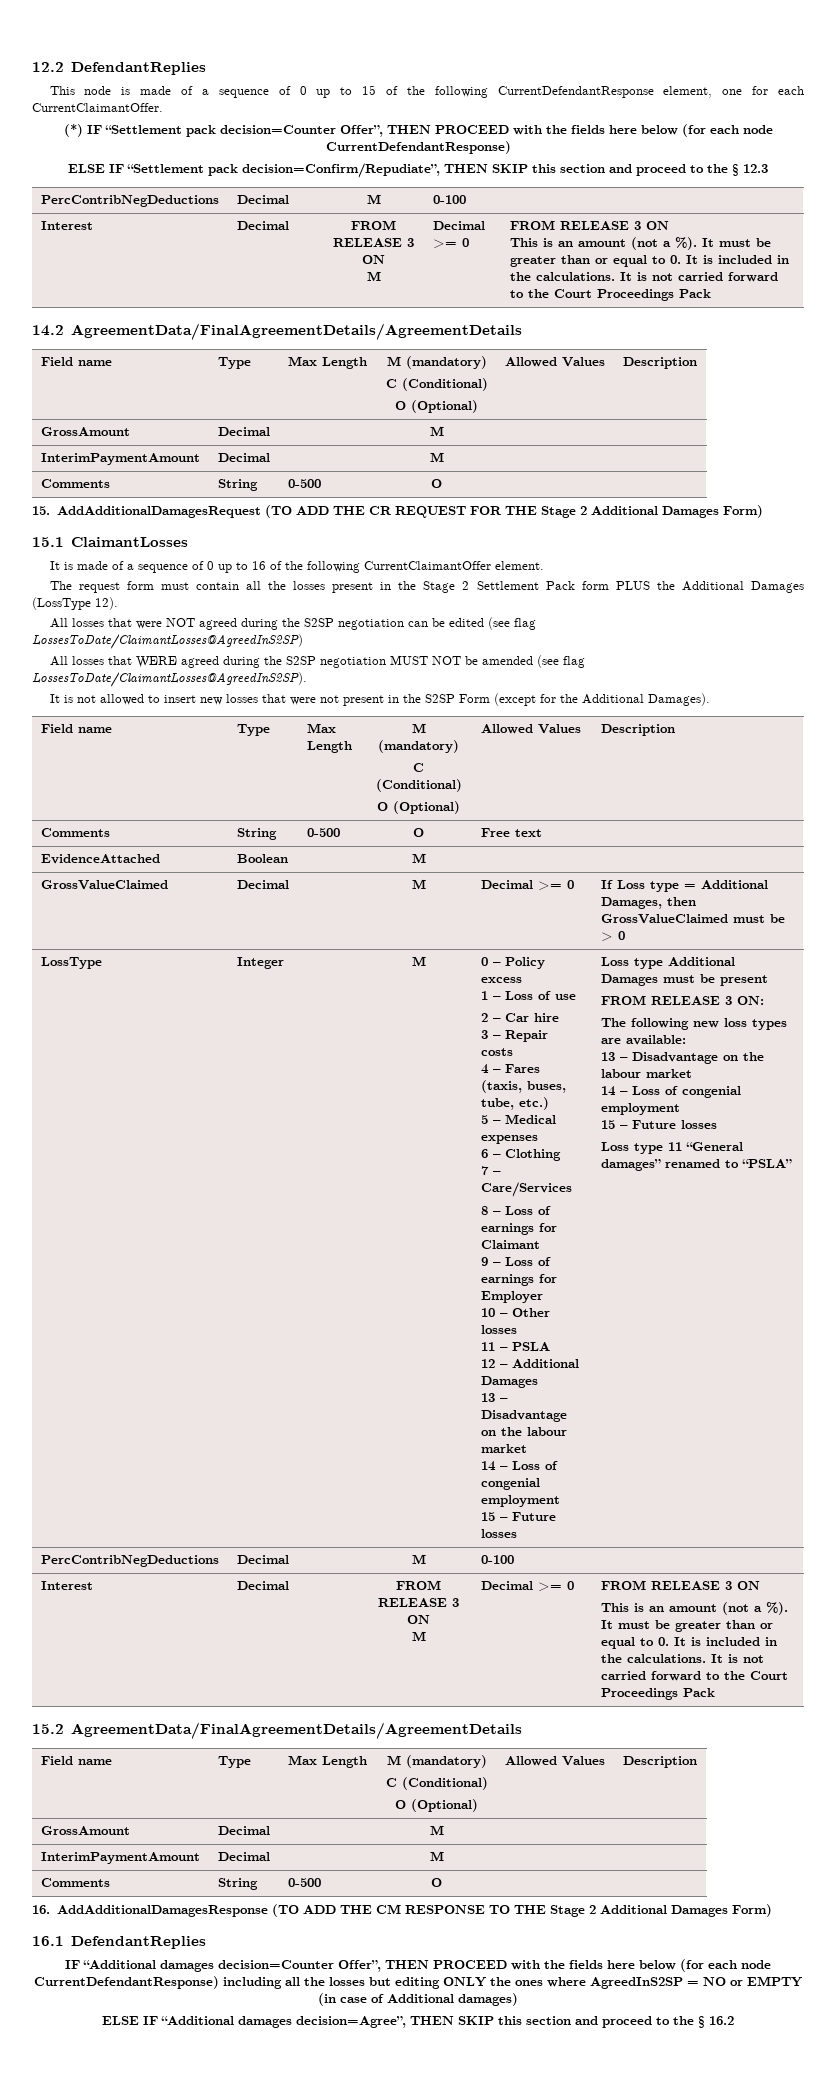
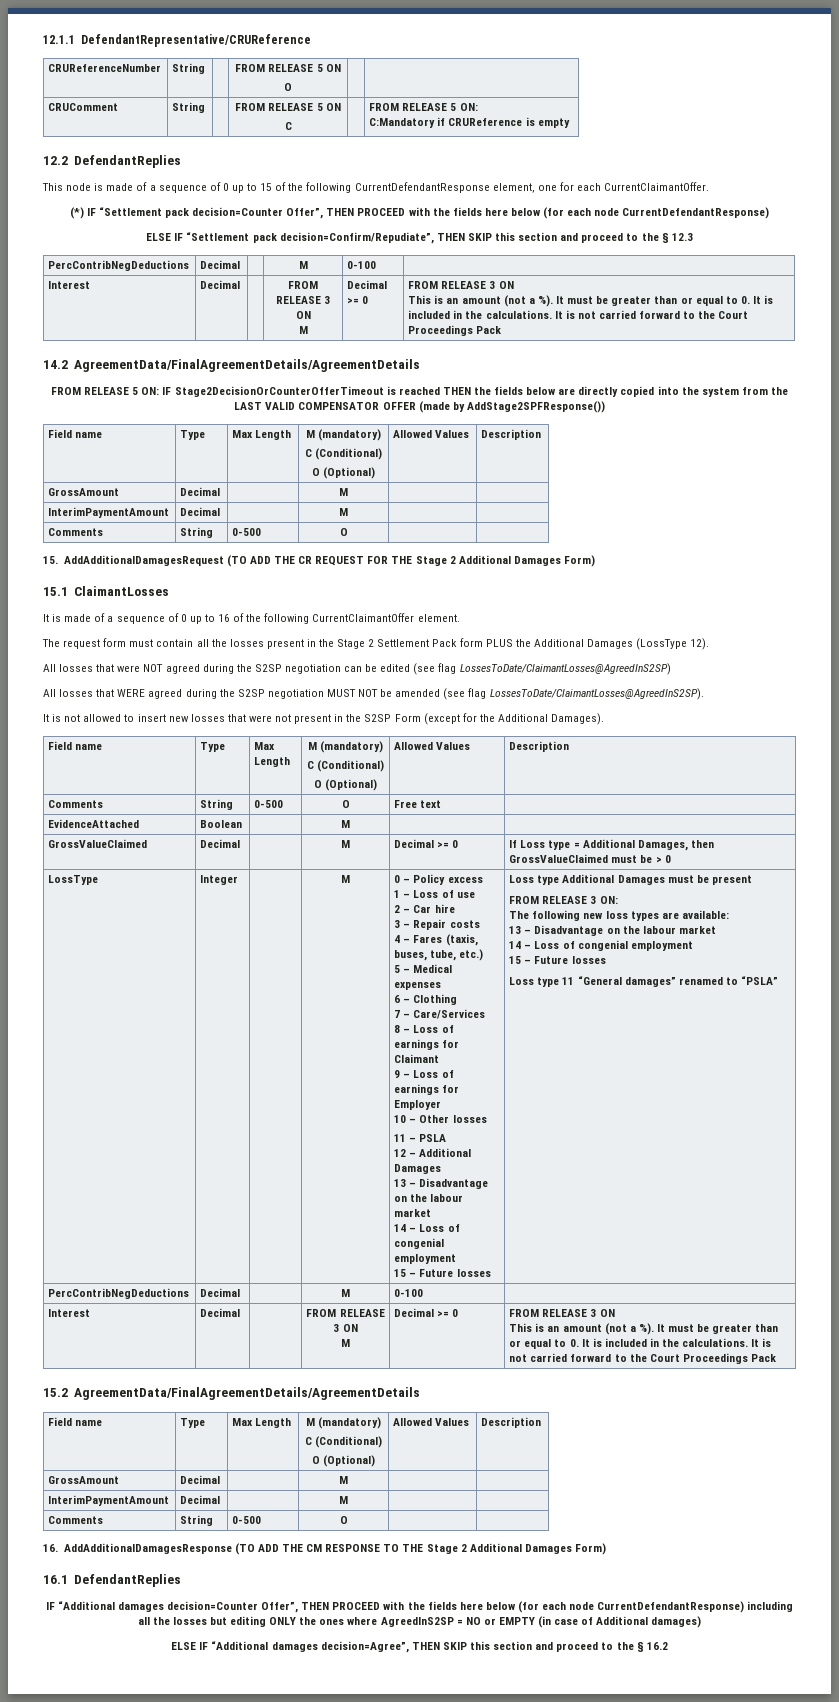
+ 12.1.1 DefendantRepresentative/CRUReference
+ CRUReferenceNumber | String | | FROM RELEASE 5 ON
+ O | |
+ CRUComment | String | | FROM RELEASE 5 ON
+ C | | FROM RELEASE 5 ON:
+ C:Mandatory if CRUReference is empty
+ FROM RELEASE 5 ON: IF Stage2DecisionOrCounterOfferTimeout is reached THEN the fields below are directly copied into the system from the LAST VALID COMPENSATOR OFFER (made by AddStage2SPFResponse())

